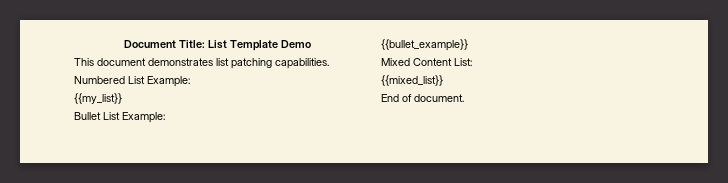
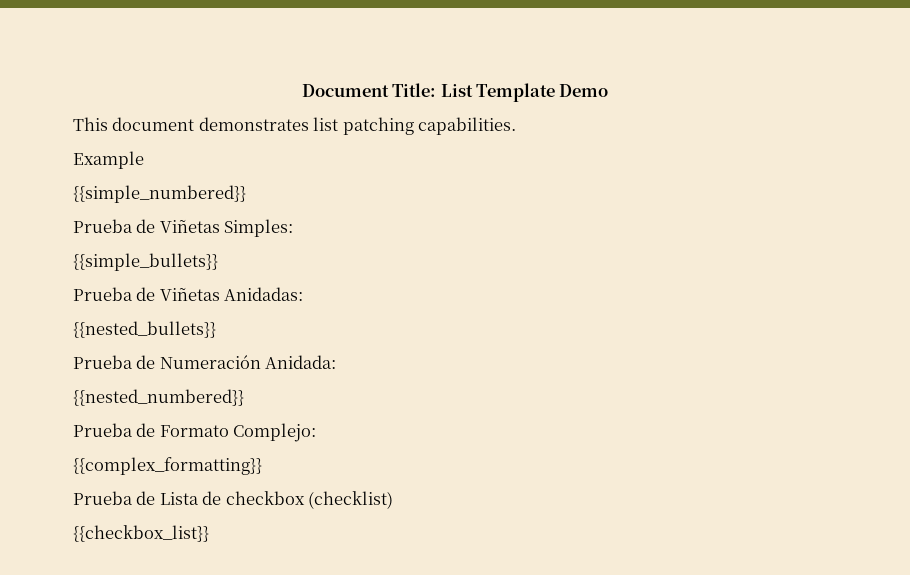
- Numbered List Example:
- {{my_list}}
- Bullet List Example:
- {{bullet_example}}
- Mixed Content List:
- {{mixed_list}}
- End of document.
+ Example
+ {{simple_numbered}}
+ Prueba de Viñetas Simples:
+ {{simple_bullets}}
+ Prueba de Viñetas Anidadas:
+ {{nested_bullets}}
+ Prueba de Numeración Anidada:
+ {{nested_numbered}}
+ Prueba de Formato Complejo:
+ {{complex_formatting}}
+ Prueba de Lista de checkbox (checklist)
+ {{checkbox_list}}

